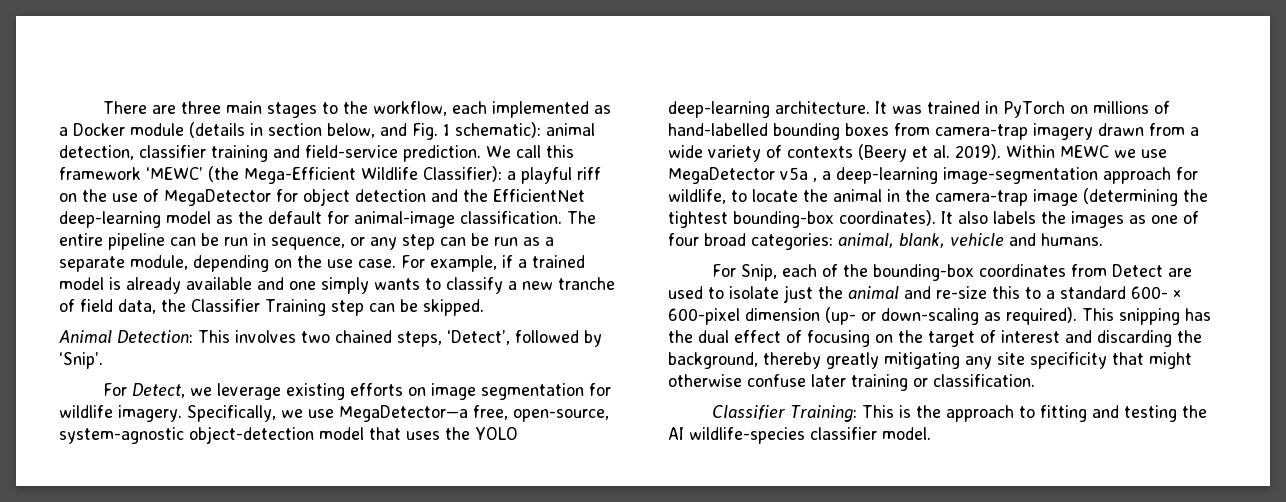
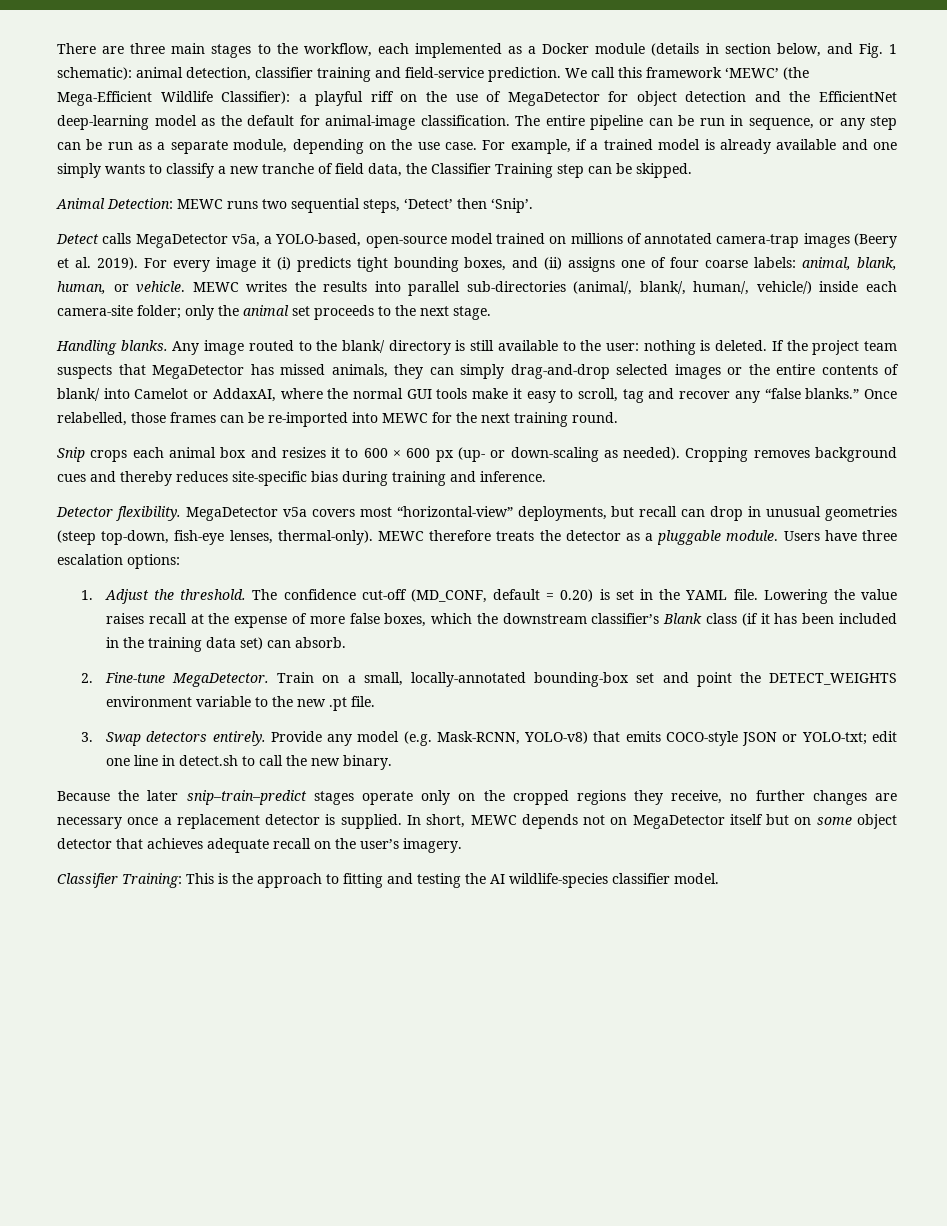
- Animal Detection: This involves two chained steps, ‘Detect’, followed by ‘Snip’.
- For Detect, we leverage existing efforts on image segmentation for wildlife imagery. Specifically, we use MegaDetector—a free, open-source, system-agnostic object-detection model that uses the YOLO deep-learning architecture. It was trained in PyTorch on millions of hand-labelled bounding boxes from camera-trap imagery drawn from a wide variety of contexts (Beery et al. 2019). Within MEWC we use MegaDetector v5a , a deep-learning image-segmentation approach for wildlife, to locate the animal in the camera-trap image (determining the tightest bounding-box coordinates). It also labels the images as one of four broad categories: animal, blank, vehicle and humans.
- For Snip, each of the bounding-box coordinates from Detect are used to isolate just the animal and re-size this to a standard 600- × 600-pixel dimension (up- or down-scaling as required). This snipping has the dual effect of focusing on the target of interest and discarding the background, thereby greatly mitigating any site specificity that might otherwise confuse later training or classification.
+ Animal Detection: MEWC runs two sequential steps, ‘Detect’ then ‘Snip’.
+ Detect calls MegaDetector v5a, a YOLO-based, open-source model trained on millions of annotated camera-trap images (Beery et al. 2019). For every image it (i) predicts tight bounding boxes, and (ii) assigns one of four coarse labels: animal, blank, human, or vehicle. MEWC writes the results into parallel sub-directories (animal/, blank/, human/, vehicle/) inside each camera-site folder; only the animal set proceeds to the next stage.
+ Handling blanks. Any image routed to the blank/ directory is still available to the user: nothing is deleted. If the project team suspects that MegaDetector has missed animals, they can simply drag-and-drop selected images or the entire contents of blank/ into Camelot or AddaxAI, where the normal GUI tools make it easy to scroll, tag and recover any “false blanks.” Once relabelled, those frames can be re-imported into MEWC for the next training round.
+ Snip crops each animal box and resizes it to 600 × 600 px (up- or down-scaling as needed). Cropping removes background cues and thereby reduces site-specific bias during training and inference.
+ Detector flexibility. MegaDetector v5a covers most “horizontal-view” deployments, but recall can drop in unusual geometries (steep top-down, fish-eye lenses, thermal-only). MEWC therefore treats the detector as a pluggable module. Users have three escalation options:
+ 1. Adjust the threshold. The confidence cut-off (MD_CONF, default = 0.20) is set in the YAML file. Lowering the value raises recall at the expense of more false boxes, which the downstream classifier’s Blank class (if it has been included in the training data set) can absorb.
+ 2. Fine-tune MegaDetector. Train on a small, locally-annotated bounding-box set and point the DETECT_WEIGHTS environment variable to the new .pt file.
+ 3. Swap detectors entirely. Provide any model (e.g. Mask-RCNN, YOLO-v8) that emits COCO-style JSON or YOLO-txt; edit one line in detect.sh to call the new binary.
+ Because the later snip–train–predict stages operate only on the cropped regions they receive, no further changes are necessary once a replacement detector is supplied. In short, MEWC depends not on MegaDetector itself but on some object detector that achieves adequate recall on the user’s imagery.

